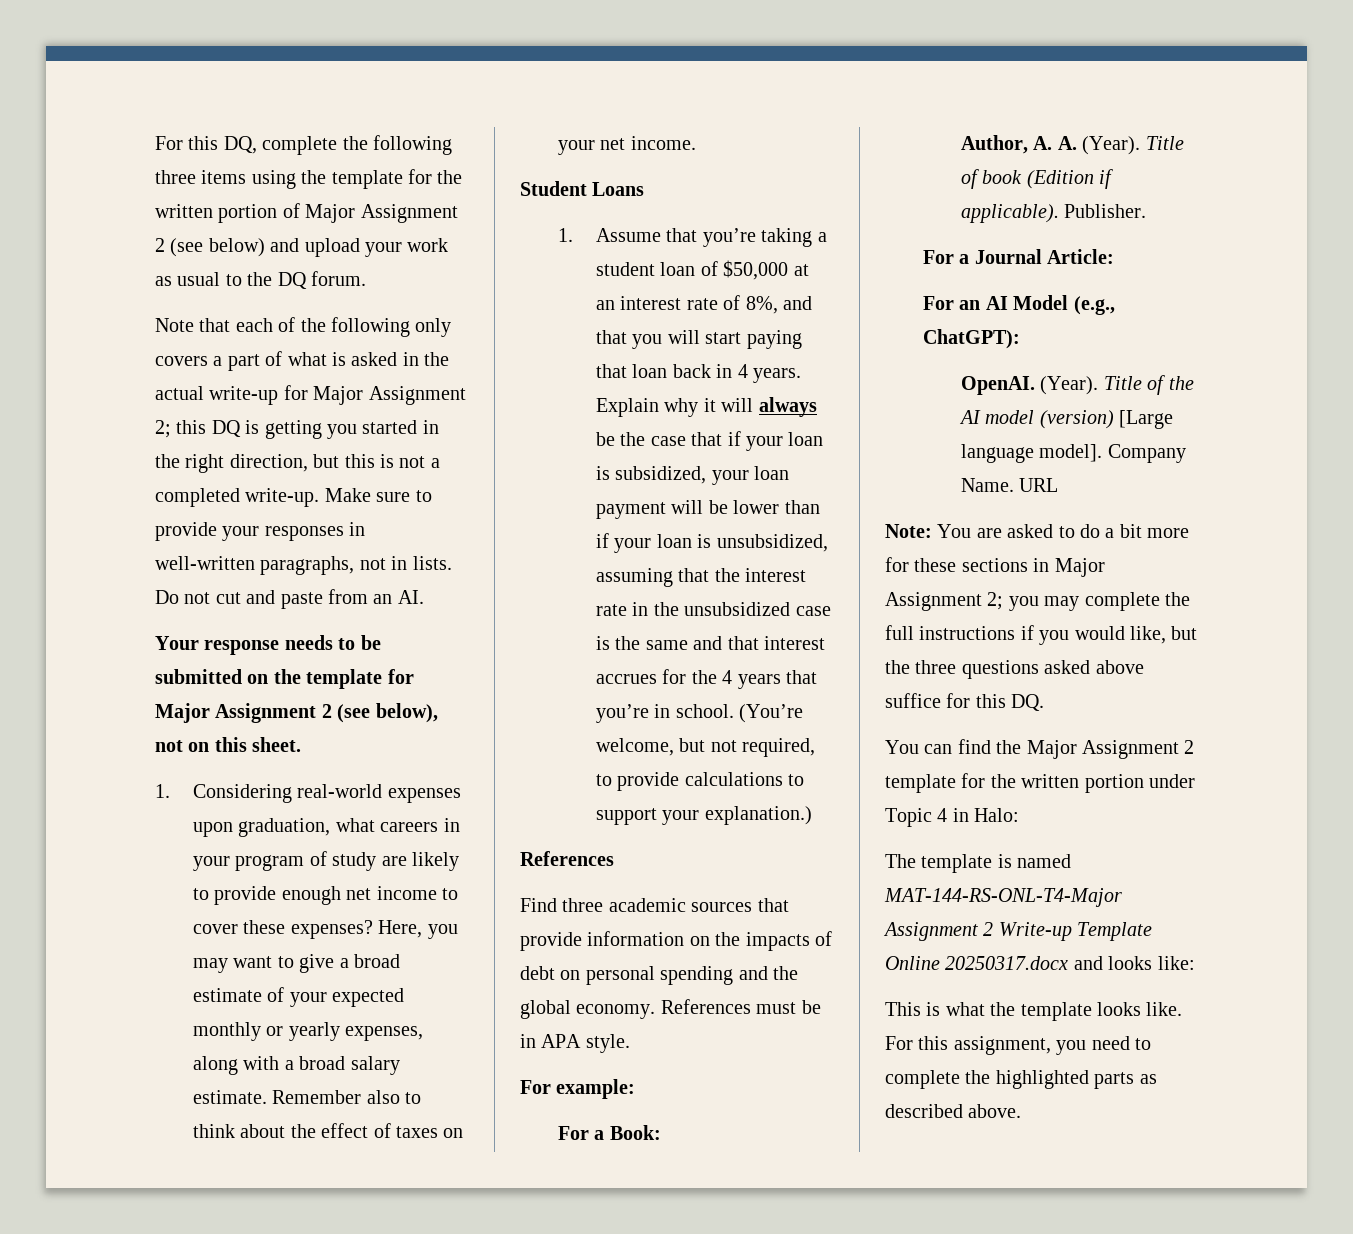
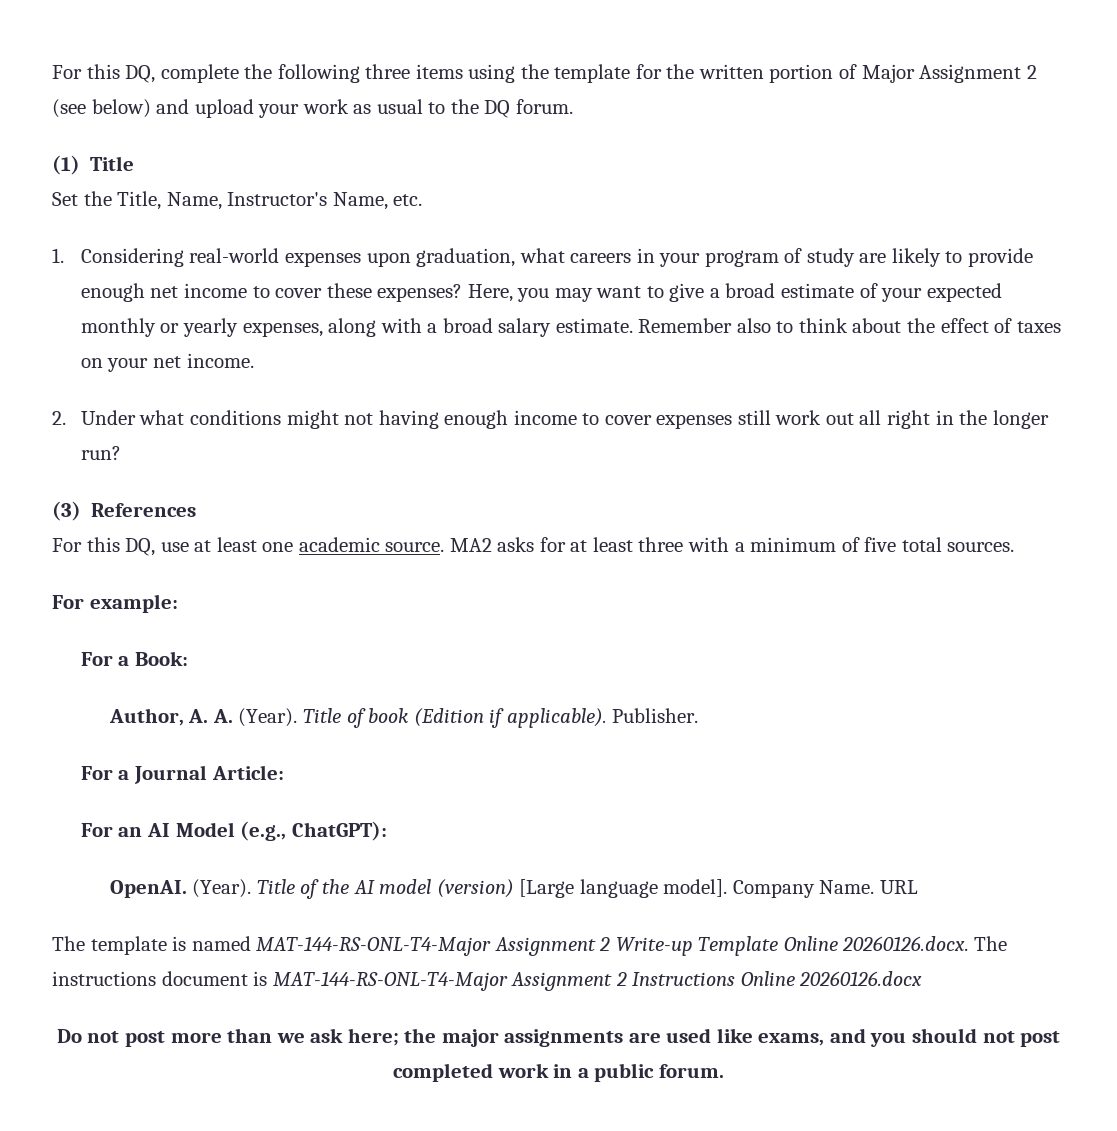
- Note that each of the following only covers a part of what is asked in the actual write-up for Major Assignment 2; this DQ is getting you started in the right direction, but this is not a completed write-up. Make sure to provide your responses in well-written paragraphs, not in lists. Do not cut and paste from an AI.
- Your response needs to be submitted on the template for Major Assignment 2 (see below), not on this sheet.
+ (1) Title
+ Set the Title, Name, Instructor's Name, etc.
- Student Loans
- 1. Assume that you’re taking a student loan of $50,000 at an interest rate of 8%, and that you will start paying that loan back in 4 years. Explain why it will always be the case that if your loan is subsidized, your loan payment will be lower than if your loan is unsubsidized, assuming that the interest rate in the unsubsidized case is the same and that interest accrues for the 4 years that you’re in school. (You’re welcome, but not required, to provide calculations to support your explanation.)
- References
- Find three academic sources that provide information on the impacts of debt on personal spending and the global economy. References must be in APA style.
+ 2. Under what conditions might not having enough income to cover expenses still work out all right in the longer run?
+ (3) References
+ For this DQ, use at least one academic source. MA2 asks for at least three with a minimum of five total sources.
- Note: You are asked to do a bit more for these sections in Major Assignment 2; you may complete the full instructions if you would like, but the three questions asked above suffice for this DQ.
- You can find the Major Assignment 2 template for the written portion under Topic 4 in Halo:
- The template is named MAT-144-RS-ONL-T4-Major Assignment 2 Write-up Template Online 20250317.docx and looks like:
- This is what the template looks like. For this assignment, you need to complete the highlighted parts as described above.
+ The template is named MAT-144-RS-ONL-T4-Major Assignment 2 Write-up Template Online 20260126.docx. The instructions document is MAT-144-RS-ONL-T4-Major Assignment 2 Instructions Online 20260126.docx
+ Do not post more than we ask here; the major assignments are used like exams, and you should not post completed work in a public forum.

